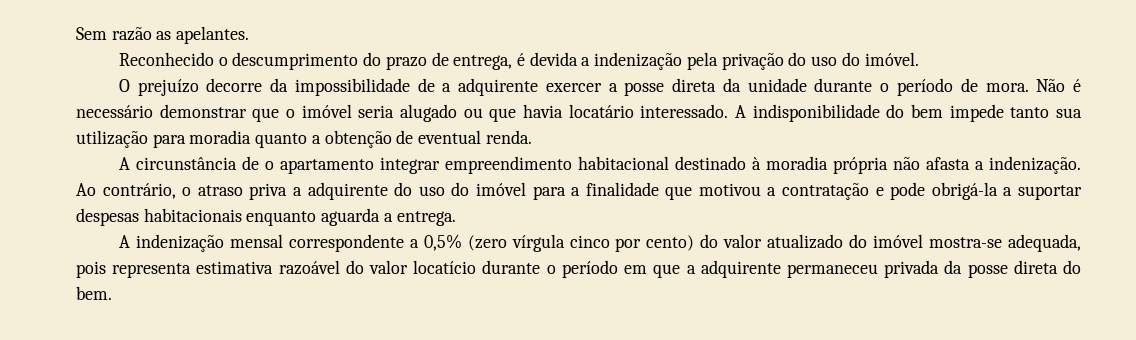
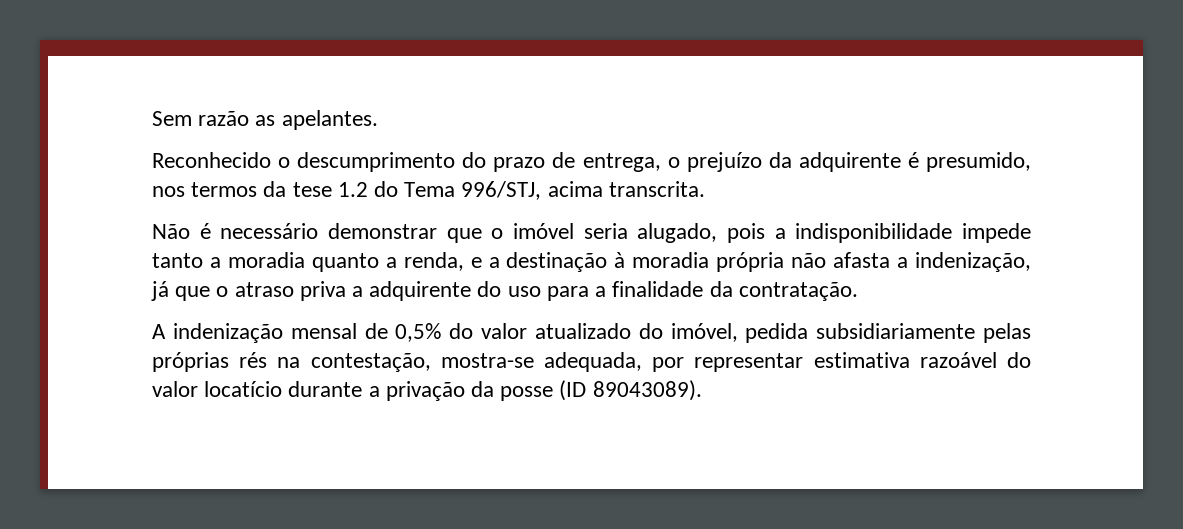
- Reconhecido o descumprimento do prazo de entrega, é devida a indenização pela privação do uso do imóvel.
- O prejuízo decorre da impossibilidade de a adquirente exercer a posse direta da unidade durante o período de mora. Não é necessário demonstrar que o imóvel seria alugado ou que havia locatário interessado. A indisponibilidade do bem impede tanto sua utilização para moradia quanto a obtenção de eventual renda.
- A circunstância de o apartamento integrar empreendimento habitacional destinado à moradia própria não afasta a indenização. Ao contrário, o atraso priva a adquirente do uso do imóvel para a finalidade que motivou a contratação e pode obrigá-la a suportar despesas habitacionais enquanto aguarda a entrega.
- A indenização mensal correspondente a 0,5% (zero vírgula cinco por cento) do valor atualizado do imóvel mostra-se adequada, pois representa estimativa razoável do valor locatício durante o período em que a adquirente permaneceu privada da posse direta do bem.
+ Reconhecido o descumprimento do prazo de entrega, o prejuízo da adquirente é presumido, nos termos da tese 1.2 do Tema 996/STJ, acima transcrita.
+ Não é necessário demonstrar que o imóvel seria alugado, pois a indisponibilidade impede tanto a moradia quanto a renda, e a destinação à moradia própria não afasta a indenização, já que o atraso priva a adquirente do uso para a finalidade da contratação.
+ A indenização mensal de 0,5% do valor atualizado do imóvel, pedida subsidiariamente pelas próprias rés na contestação, mostra-se adequada, por representar estimativa razoável do valor locatício durante a privação da posse (ID 89043089).

